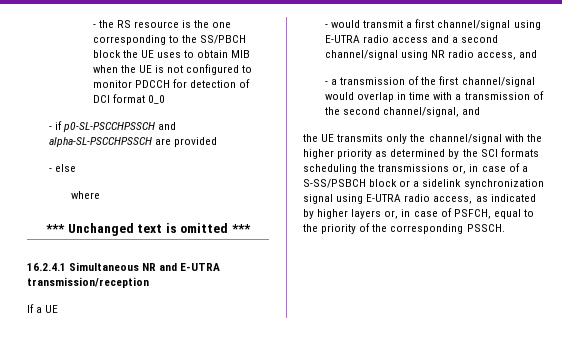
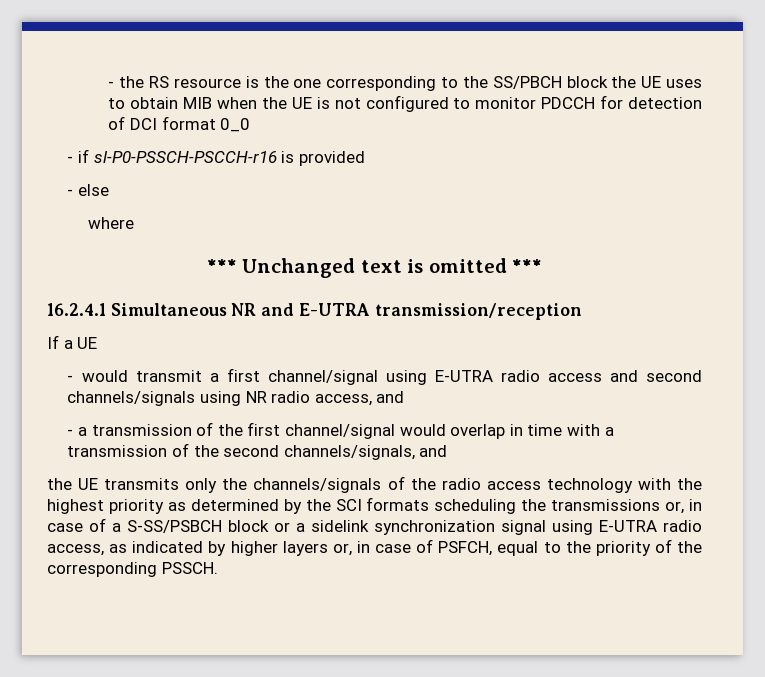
- - if p0-SL-PSCCHPSSCH and alpha-SL-PSCCHPSSCH are provided
+ - if sl-P0-PSSCH-PSCCH-r16 is provided
- - would transmit a first channel/signal using E-UTRA radio access and a second channel/signal using NR radio access, and
+ - would transmit a first channel/signal using E-UTRA radio access and second channels/signals using NR radio access, and
- - a transmission of the first channel/signal would overlap in time with a transmission of the second channel/signal, and
+ - a transmission of the first channel/signal would overlap in time with a transmission of the second channels/signals, and
- the UE transmits only the channel/signal with the higher priority as determined by the SCI formats scheduling the transmissions or, in case of a S-SS/PSBCH block or a sidelink synchronization signal using E-UTRA radio access, as indicated by higher layers or, in case of PSFCH, equal to the priority of the corresponding PSSCH.
+ the UE transmits only the channels/signals of the radio access technology with the highest priority as determined by the SCI formats scheduling the transmissions or, in case of a S-SS/PSBCH block or a sidelink synchronization signal using E-UTRA radio access, as indicated by higher layers or, in case of PSFCH, equal to the priority of the corresponding PSSCH.

